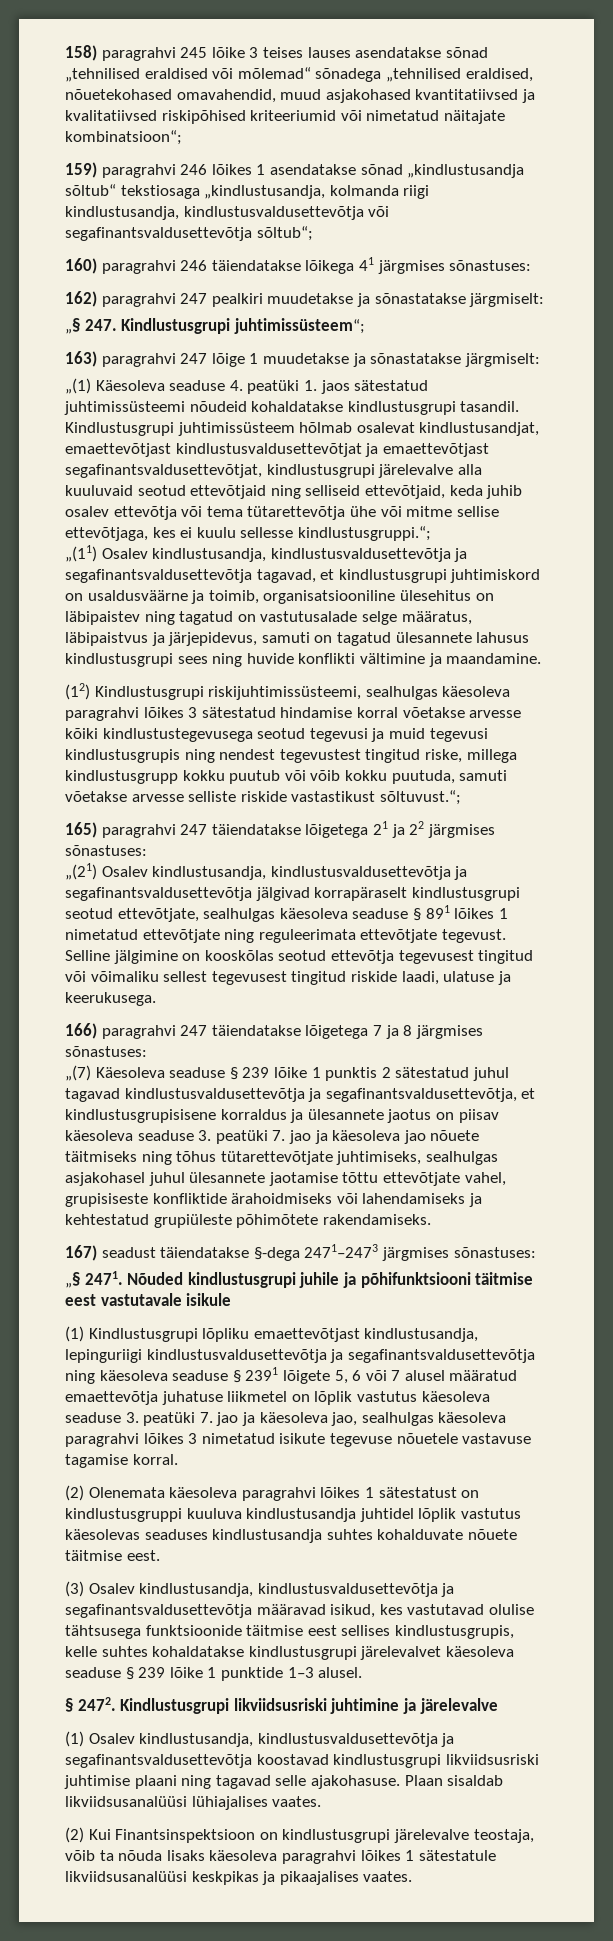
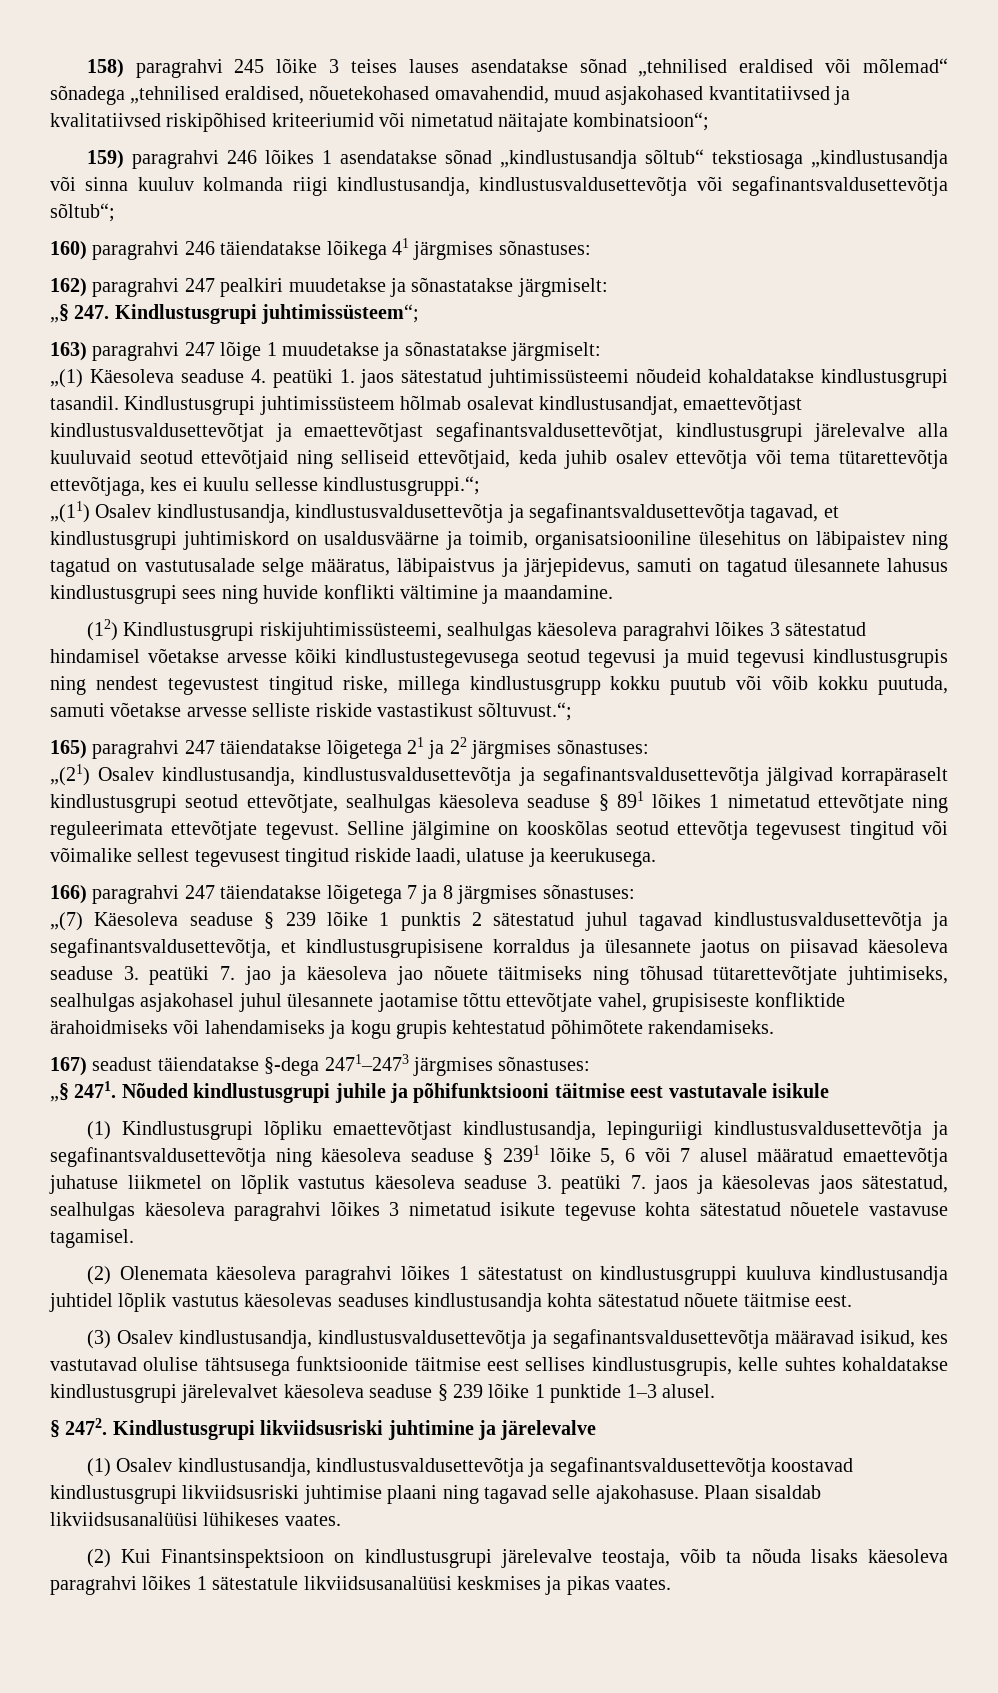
- 159) paragrahvi 246 lõikes 1 asendatakse sõnad „kindlustusandja sõltub“ tekstiosaga „kindlustusandja, kolmanda riigi kindlustusandja, kindlustusvaldusettevõtja või segafinantsvaldusettevõtja sõltub“;
+ 159) paragrahvi 246 lõikes 1 asendatakse sõnad „kindlustusandja sõltub“ tekstiosaga „kindlustusandja või sinna kuuluv kolmanda riigi kindlustusandja, kindlustusvaldusettevõtja või segafinantsvaldusettevõtja sõltub“;
- Kindlustusgrupi juhtimissüsteem hõlmab osalevat kindlustusandjat, emaettevõtjast kindlustusvaldusettevõtjat ja emaettevõtjast segafinantsvaldusettevõtjat, kindlustusgrupi järelevalve alla kuuluvaid seotud ettevõtjaid ning selliseid ettevõtjaid, keda juhib osalev ettevõtja või tema tütarettevõtja ühe või mitme sellise ettevõtjaga, kes ei kuulu sellesse kindlustusgruppi.“;
+ Kindlustusgrupi juhtimissüsteem hõlmab osalevat kindlustusandjat, emaettevõtjast kindlustusvaldusettevõtjat ja emaettevõtjast segafinantsvaldusettevõtjat, kindlustusgrupi järelevalve alla kuuluvaid seotud ettevõtjaid ning selliseid ettevõtjaid, keda juhib osalev ettevõtja või tema tütarettevõtja ettevõtjaga, kes ei kuulu sellesse kindlustusgruppi.“;
- (12) Kindlustusgrupi riskijuhtimissüsteemi, sealhulgas käesoleva paragrahvi lõikes 3 sätestatud hindamise korral võetakse arvesse kõiki kindlustustegevusega seotud tegevusi ja muid tegevusi kindlustusgrupis ning nendest tegevustest tingitud riske, millega kindlustusgrupp kokku puutub või võib kokku puutuda, samuti võetakse arvesse selliste riskide vastastikust sõltuvust.“;
+ (12) Kindlustusgrupi riskijuhtimissüsteemi, sealhulgas käesoleva paragrahvi lõikes 3 sätestatud hindamisel võetakse arvesse kõiki kindlustustegevusega seotud tegevusi ja muid tegevusi kindlustusgrupis ning nendest tegevustest tingitud riske, millega kindlustusgrupp kokku puutub või võib kokku puutuda, samuti võetakse arvesse selliste riskide vastastikust sõltuvust.“;
- Selline jälgimine on kooskõlas seotud ettevõtja tegevusest tingitud või võimaliku sellest tegevusest tingitud riskide laadi, ulatuse ja keerukusega.
+ Selline jälgimine on kooskõlas seotud ettevõtja tegevusest tingitud või võimalike sellest tegevusest tingitud riskide laadi, ulatuse ja keerukusega.
- „(7) Käesoleva seaduse § 239 lõike 1 punktis 2 sätestatud juhul tagavad kindlustusvaldusettevõtja ja segafinantsvaldusettevõtja, et kindlustusgrupisisene korraldus ja ülesannete jaotus on piisav käesoleva seaduse 3. peatüki 7. jao ja käesoleva jao nõuete täitmiseks ning tõhus tütarettevõtjate juhtimiseks, sealhulgas asjakohasel juhul ülesannete jaotamise tõttu ettevõtjate vahel, grupisiseste konfliktide ärahoidmiseks või lahendamiseks ja kehtestatud grupiüleste põhimõtete rakendamiseks.
+ „(7) Käesoleva seaduse § 239 lõike 1 punktis 2 sätestatud juhul tagavad kindlustusvaldusettevõtja ja segafinantsvaldusettevõtja, et kindlustusgrupisisene korraldus ja ülesannete jaotus on piisavad käesoleva seaduse 3. peatüki 7. jao ja käesoleva jao nõuete täitmiseks ning tõhusad tütarettevõtjate juhtimiseks, sealhulgas asjakohasel juhul ülesannete jaotamise tõttu ettevõtjate vahel, grupisiseste konfliktide ärahoidmiseks või lahendamiseks ja kogu grupis kehtestatud põhimõtete rakendamiseks.
- (1) Kindlustusgrupi lõpliku emaettevõtjast kindlustusandja, lepinguriigi kindlustusvaldusettevõtja ja segafinantsvaldusettevõtja ning käesoleva seaduse § 2391 lõigete 5, 6 või 7 alusel määratud emaettevõtja juhatuse liikmetel on lõplik vastutus käesoleva seaduse 3. peatüki 7. jao ja käesoleva jao, sealhulgas käesoleva paragrahvi lõikes 3 nimetatud isikute tegevuse nõuetele vastavuse tagamise korral.
+ (1) Kindlustusgrupi lõpliku emaettevõtjast kindlustusandja, lepinguriigi kindlustusvaldusettevõtja ja segafinantsvaldusettevõtja ning käesoleva seaduse § 2391 lõike 5, 6 või 7 alusel määratud emaettevõtja juhatuse liikmetel on lõplik vastutus käesoleva seaduse 3. peatüki 7. jaos ja käesolevas jaos sätestatud, sealhulgas käesoleva paragrahvi lõikes 3 nimetatud isikute tegevuse kohta sätestatud nõuetele vastavuse tagamisel.
- (2) Olenemata käesoleva paragrahvi lõikes 1 sätestatust on kindlustusgruppi kuuluva kindlustusandja juhtidel lõplik vastutus käesolevas seaduses kindlustusandja suhtes kohalduvate nõuete täitmise eest.
+ (2) Olenemata käesoleva paragrahvi lõikes 1 sätestatust on kindlustusgruppi kuuluva kindlustusandja juhtidel lõplik vastutus käesolevas seaduses kindlustusandja kohta sätestatud nõuete täitmise eest.
- Plaan sisaldab likviidsusanalüüsi lühiajalises vaates.
+ Plaan sisaldab likviidsusanalüüsi lühikeses vaates.
- (2) Kui Finantsinspektsioon on kindlustusgrupi järelevalve teostaja, võib ta nõuda lisaks käesoleva paragrahvi lõikes 1 sätestatule likviidsusanalüüsi keskpikas ja pikaajalises vaates.
+ (2) Kui Finantsinspektsioon on kindlustusgrupi järelevalve teostaja, võib ta nõuda lisaks käesoleva paragrahvi lõikes 1 sätestatule likviidsusanalüüsi keskmises ja pikas vaates.

